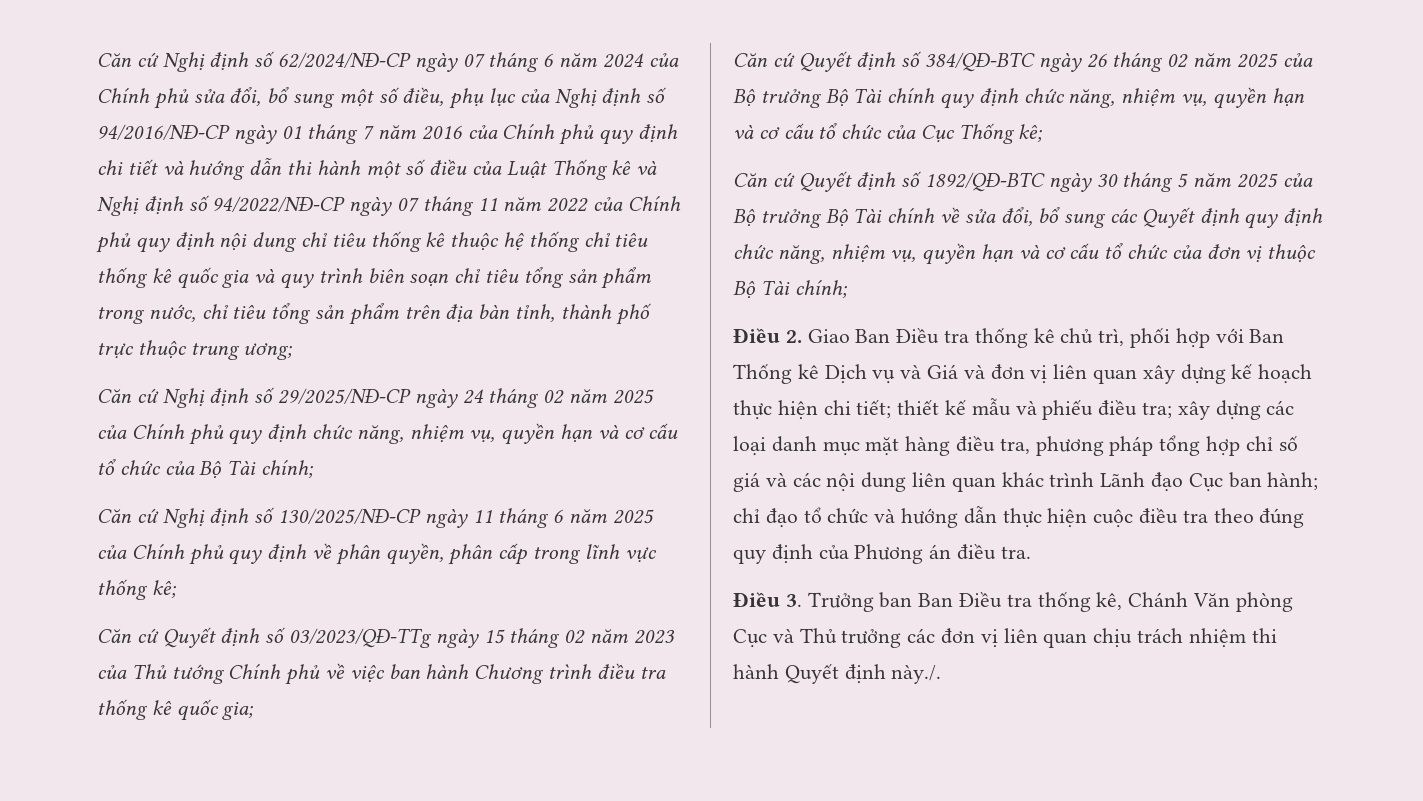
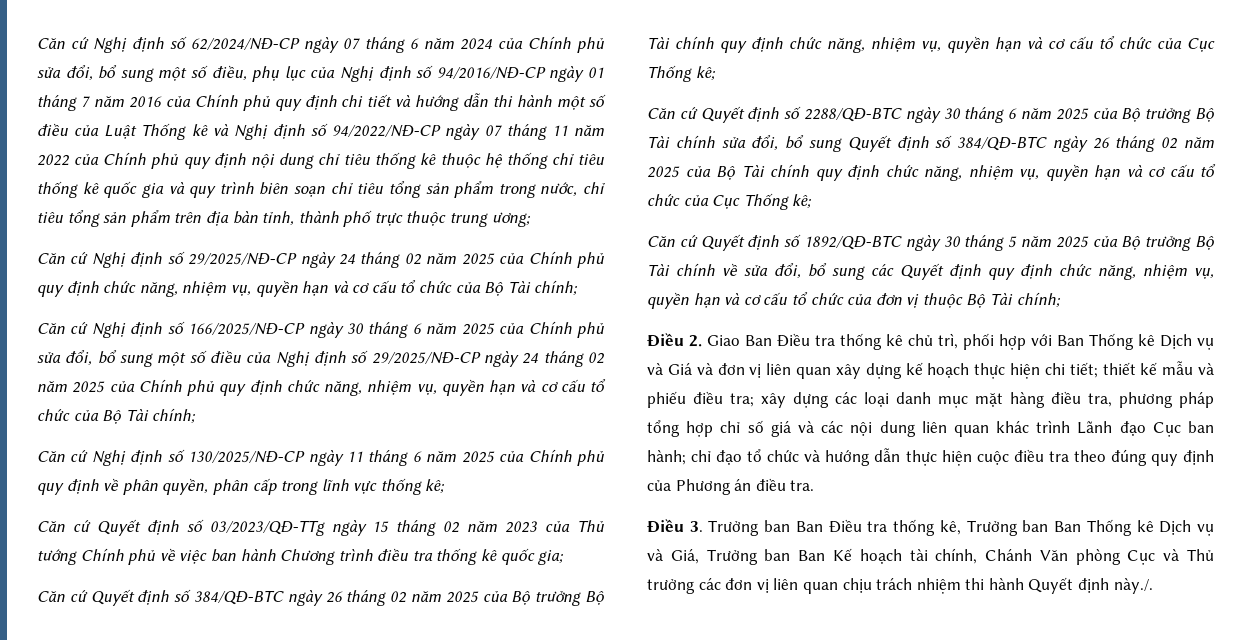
+ Căn cứ Nghị định số 166/2025/NĐ-CP ngày 30 tháng 6 năm 2025 của Chính phủ sửa đổi, bổ sung một số điều của Nghị định số 29/2025/NĐ-CP ngày 24 tháng 02 năm 2025 của Chính phủ quy định chức năng, nhiệm vụ, quyền hạn và cơ cấu tổ chức của Bộ Tài chính;
+ Căn cứ Quyết định số 2288/QĐ-BTC ngày 30 tháng 6 năm 2025 của Bộ trưởng Bộ Tài chính sửa đổi, bổ sung Quyết định số 384/QĐ-BTC ngày 26 tháng 02 năm 2025 của Bộ Tài chính quy định chức năng, nhiệm vụ, quyền hạn và cơ cấu tổ chức của Cục Thống kê;
- Điều 3. Trưởng ban Ban Điều tra thống kê, Chánh Văn phòng Cục và Thủ trưởng các đơn vị liên quan chịu trách nhiệm thi hành Quyết định này./.
+ Điều 3. Trưởng ban Ban Điều tra thống kê, Trưởng ban Ban Thống kê Dịch vụ và Giá, Trưởng ban Ban Kế hoạch tài chính, Chánh Văn phòng Cục và Thủ trưởng các đơn vị liên quan chịu trách nhiệm thi hành Quyết định này./.

